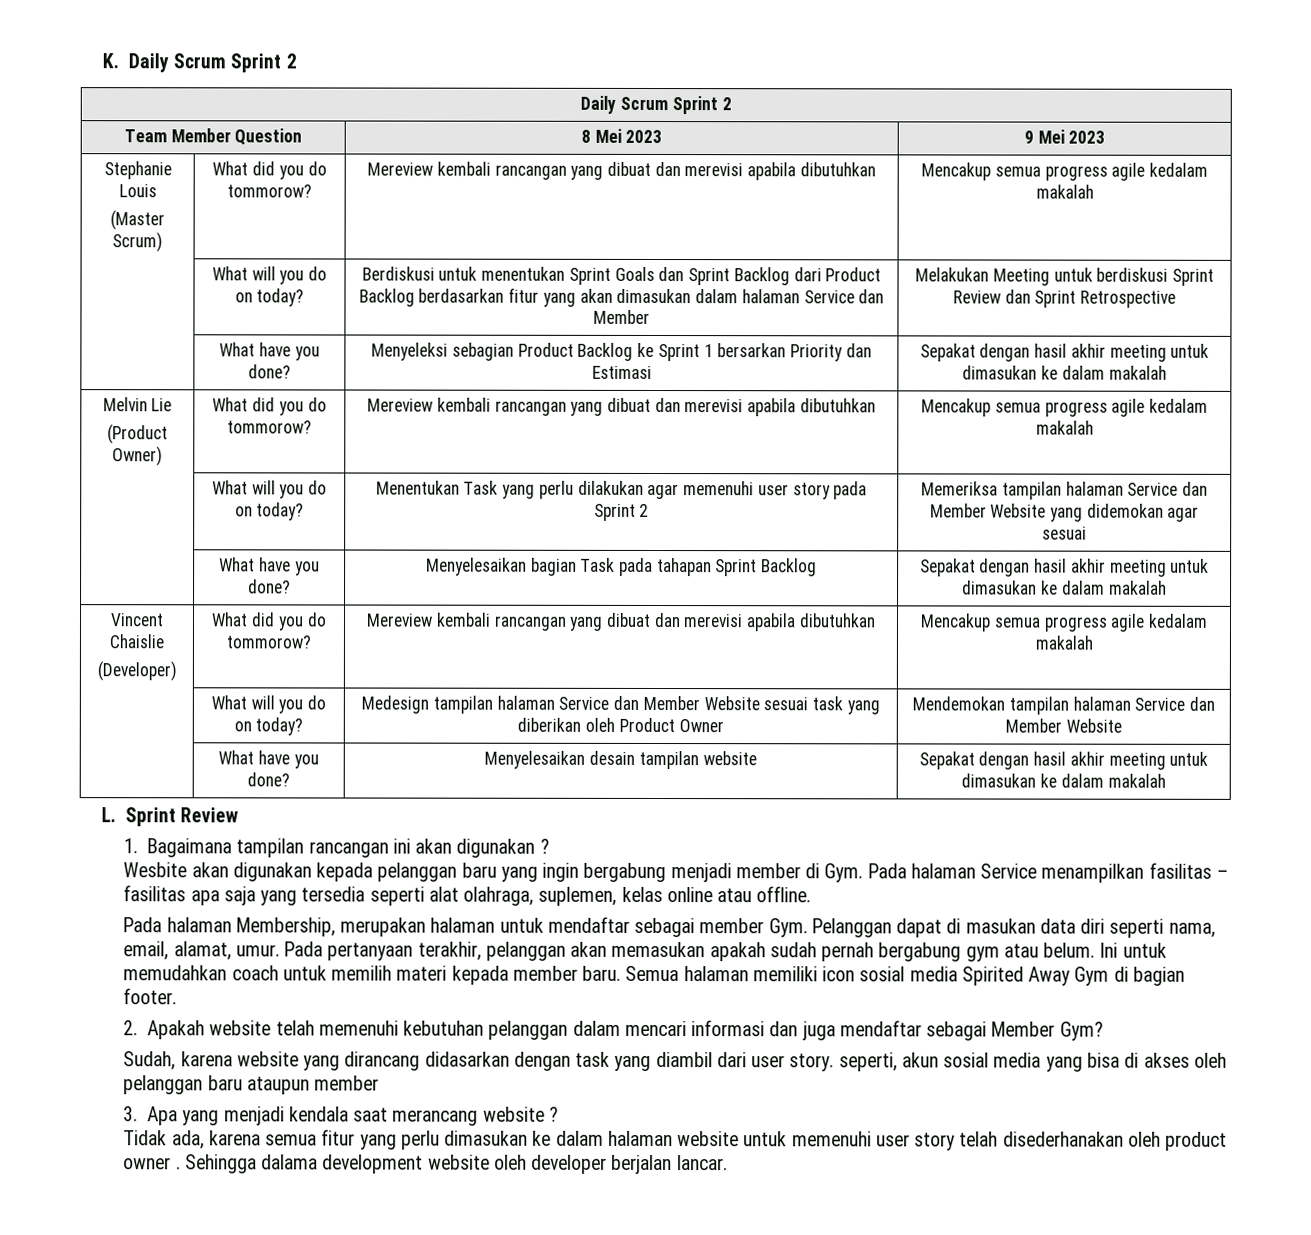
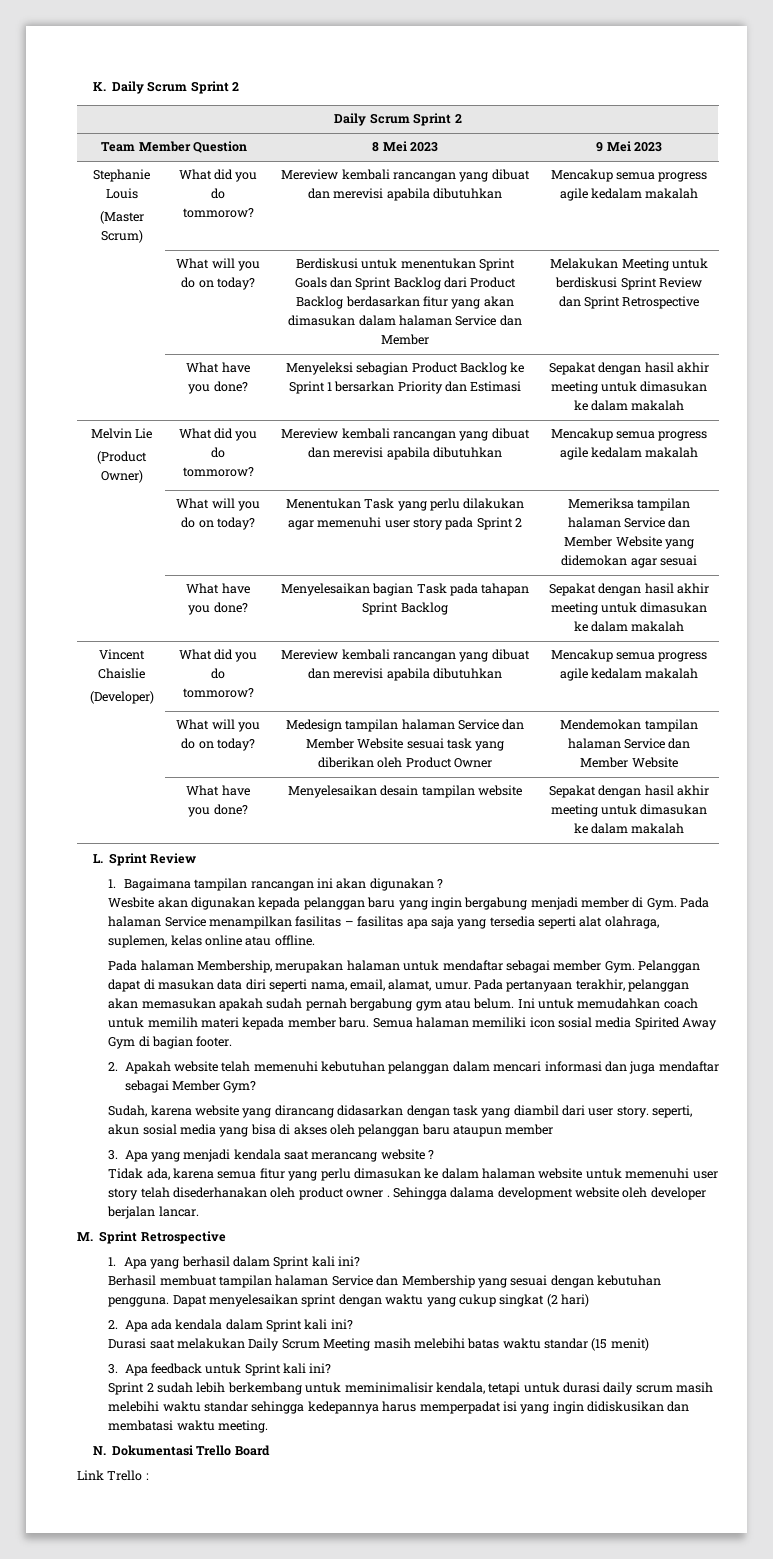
+ M. Sprint Retrospective
+ 1. Apa yang berhasil dalam Sprint kali ini?
+ Berhasil membuat tampilan halaman Service dan Membership yang sesuai dengan kebutuhan pengguna. Dapat menyelesaikan sprint dengan waktu yang cukup singkat (2 hari)
+ 2. Apa ada kendala dalam Sprint kali ini?
+ Durasi saat melakukan Daily Scrum Meeting masih melebihi batas waktu standar (15 menit)
+ 3. Apa feedback untuk Sprint kali ini?
+ Sprint 2 sudah lebih berkembang untuk meminimalisir kendala, tetapi untuk durasi daily scrum masih melebihi waktu standar sehingga kedepannya harus memperpadat isi yang ingin didiskusikan dan membatasi waktu meeting.
+ N. Dokumentasi Trello Board
+ Link Trello :

